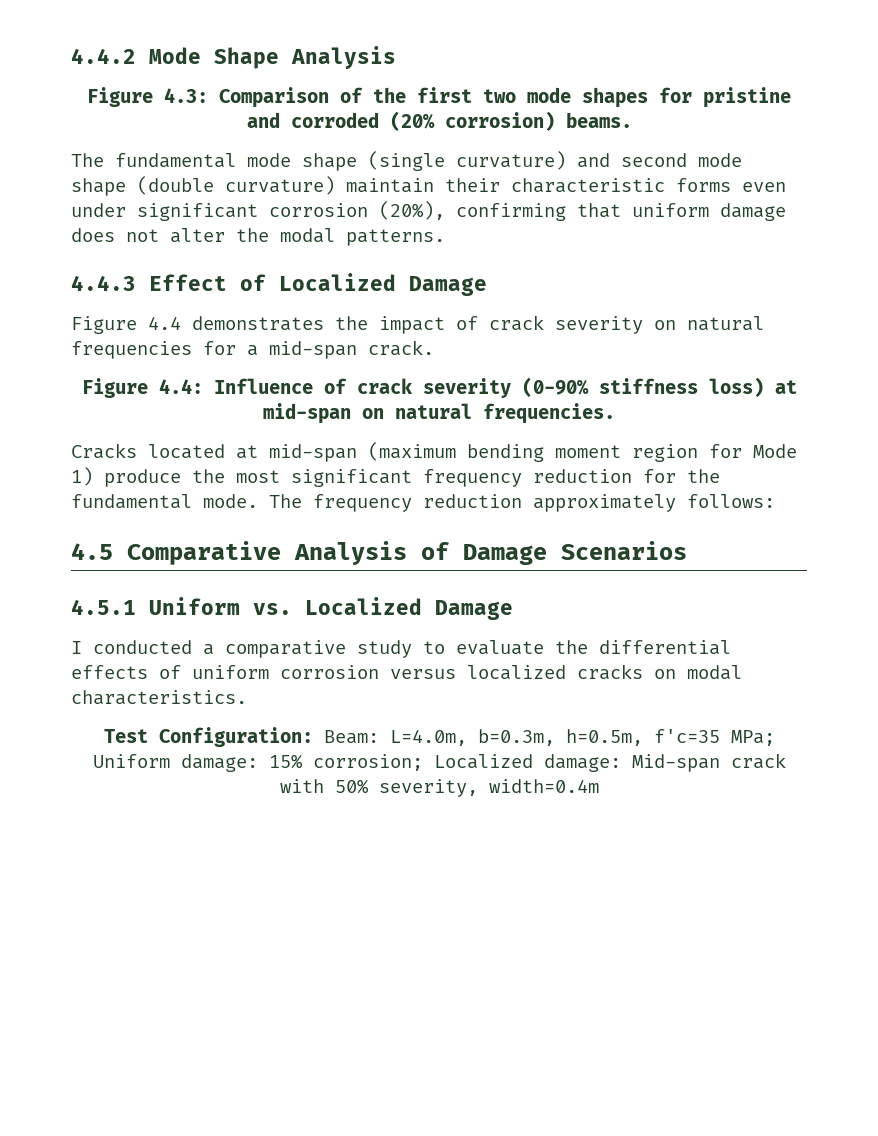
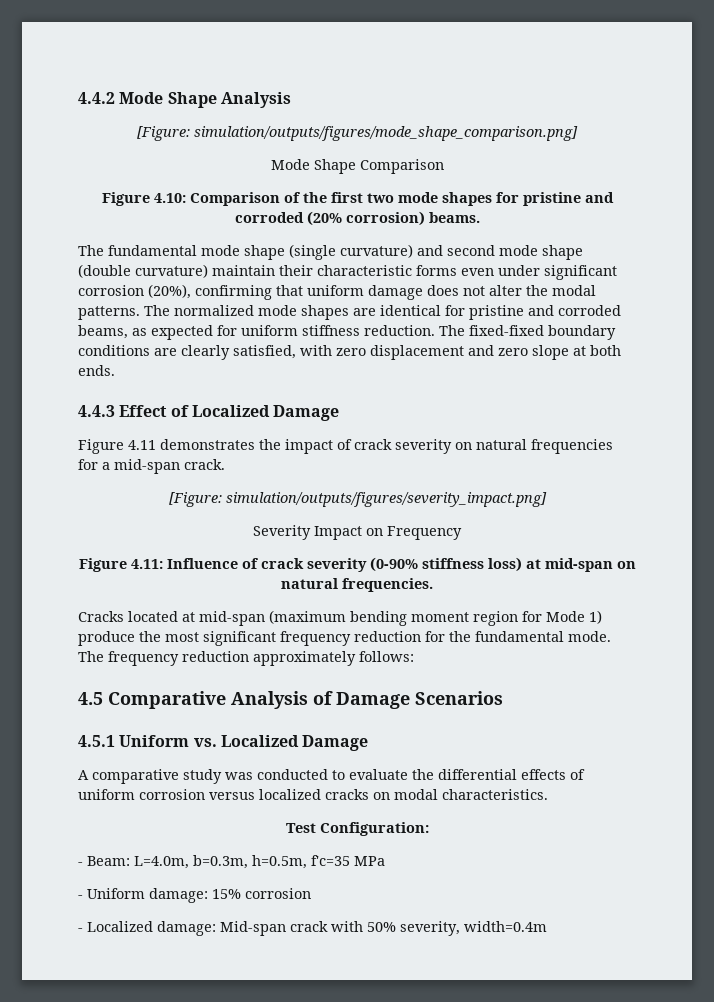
- Figure 4.3: Comparison of the first two mode shapes for pristine and corroded (20% corrosion) beams.
+ [Figure: simulation/outputs/figures/mode_shape_comparison.png]
+ Mode Shape Comparison
+ Figure 4.10: Comparison of the first two mode shapes for pristine and corroded (20% corrosion) beams.
+ The normalized mode shapes are identical for pristine and corroded beams, as expected for uniform stiffness reduction. The fixed-fixed boundary conditions are clearly satisfied, with zero displacement and zero slope at both ends.
- Figure 4.4 demonstrates the impact of crack severity on natural frequencies for a mid-span crack.
+ Figure 4.11 demonstrates the impact of crack severity on natural frequencies for a mid-span crack.
- Figure 4.4: Influence of crack severity (0-90% stiffness loss) at mid-span on natural frequencies.
+ [Figure: simulation/outputs/figures/severity_impact.png]
+ Severity Impact on Frequency
+ Figure 4.11: Influence of crack severity (0-90% stiffness loss) at mid-span on natural frequencies.
- I conducted a comparative study to evaluate the differential effects of uniform corrosion versus localized cracks on modal characteristics.
+ A comparative study was conducted to evaluate the differential effects of uniform corrosion versus localized cracks on modal characteristics.
- Test Configuration: Beam: L=4.0m, b=0.3m, h=0.5m, f'c=35 MPa; Uniform damage: 15% corrosion; Localized damage: Mid-span crack with 50% severity, width=0.4m
+ Test Configuration:
+ - Beam: L=4.0m, b=0.3m, h=0.5m, f'c=35 MPa
+ - Uniform damage: 15% corrosion
+ - Localized damage: Mid-span crack with 50% severity, width=0.4m

